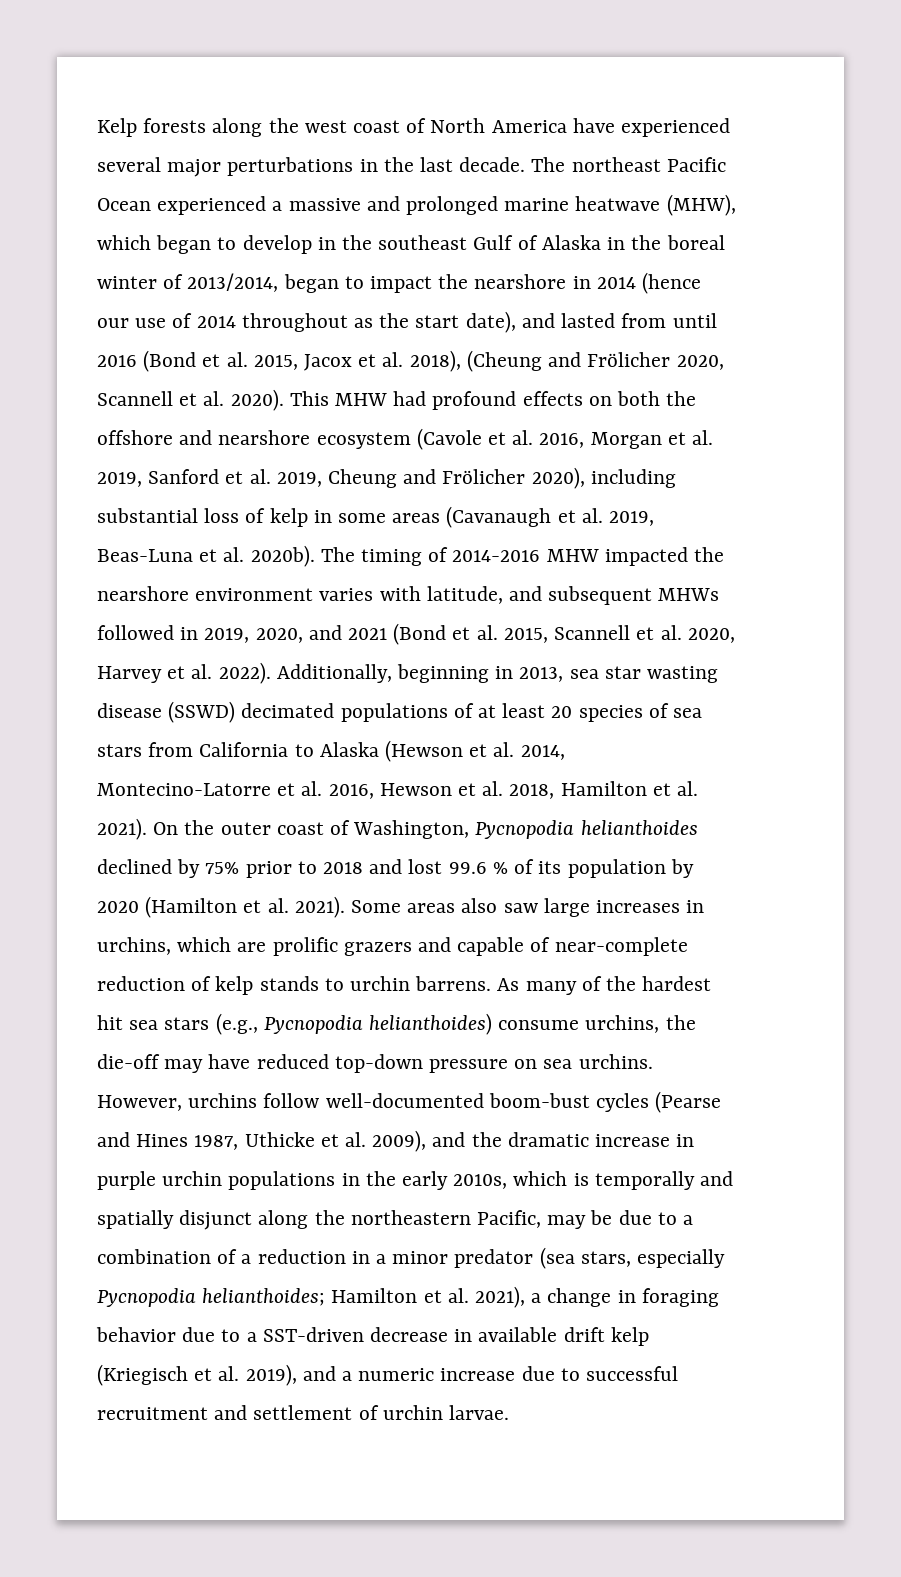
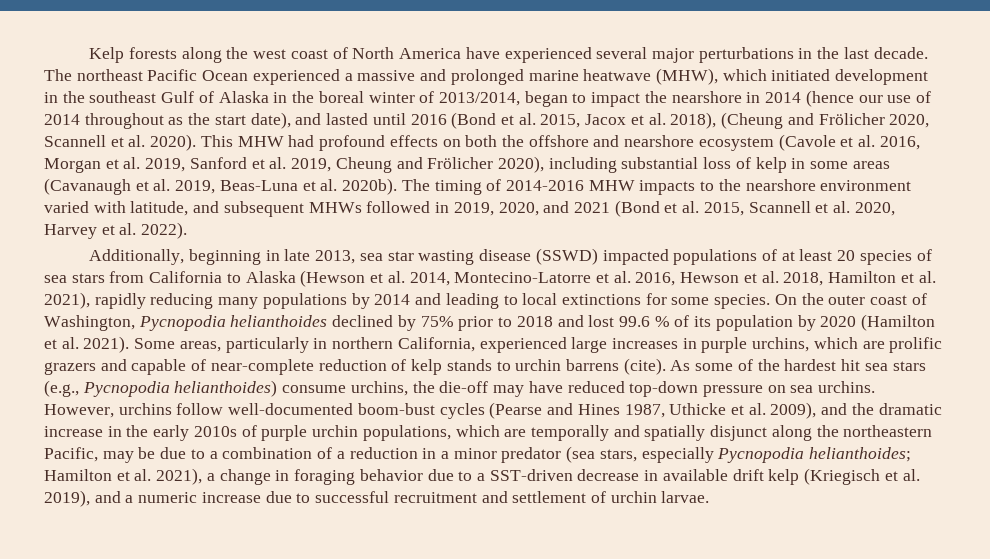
- The northeast Pacific Ocean experienced a massive and prolonged marine heatwave (MHW), which began to develop in the southeast Gulf of Alaska in the boreal winter of 2013/2014, began to impact the nearshore in 2014 (hence our use of 2014 throughout as the start date), and lasted from until 2016 (Bond et al. 2015, Jacox et al. 2018), (Cheung and Frölicher 2020, Scannell et al. 2020).
+ The northeast Pacific Ocean experienced a massive and prolonged marine heatwave (MHW), which initiated development in the southeast Gulf of Alaska in the boreal winter of 2013/2014, began to impact the nearshore in 2014 (hence our use of 2014 throughout as the start date), and lasted until 2016 (Bond et al. 2015, Jacox et al. 2018), (Cheung and Frölicher 2020, Scannell et al. 2020).
- The timing of 2014-2016 MHW impacted the nearshore environment varies with latitude, and subsequent MHWs followed in 2019, 2020, and 2021 (Bond et al. 2015, Scannell et al. 2020, Harvey et al. 2022). Additionally, beginning in 2013, sea star wasting disease (SSWD) decimated populations of at least 20 species of sea stars from California to Alaska (Hewson et al. 2014, Montecino-Latorre et al. 2016, Hewson et al. 2018, Hamilton et al. 2021).
+ The timing of 2014-2016 MHW impacts to the nearshore environment varied with latitude, and subsequent MHWs followed in 2019, 2020, and 2021 (Bond et al. 2015, Scannell et al. 2020, Harvey et al. 2022).
+ Additionally, beginning in late 2013, sea star wasting disease (SSWD) impacted populations of at least 20 species of sea stars from California to Alaska (Hewson et al. 2014, Montecino-Latorre et al. 2016, Hewson et al. 2018, Hamilton et al. 2021), rapidly reducing many populations by 2014 and leading to local extinctions for some species.
- Some areas also saw large increases in urchins, which are prolific grazers and capable of near-complete reduction of kelp stands to urchin barrens. As many of the hardest hit sea stars (e.g., Pycnopodia helianthoides) consume urchins, the die-off may have reduced top-down pressure on sea urchins.
+ Some areas, particularly in northern California, experienced large increases in purple urchins, which are prolific grazers and capable of near-complete reduction of kelp stands to urchin barrens (cite). As some of the hardest hit sea stars (e.g., Pycnopodia helianthoides) consume urchins, the die-off may have reduced top-down pressure on sea urchins.
- However, urchins follow well-documented boom-bust cycles (Pearse and Hines 1987, Uthicke et al. 2009), and the dramatic increase in purple urchin populations in the early 2010s, which is temporally and spatially disjunct along the northeastern Pacific, may be due to a combination of a reduction in a minor predator (sea stars, especially Pycnopodia helianthoides;
+ However, urchins follow well-documented boom-bust cycles (Pearse and Hines 1987, Uthicke et al. 2009), and the dramatic increase in the early 2010s of purple urchin populations, which are temporally and spatially disjunct along the northeastern Pacific, may be due to a combination of a reduction in a minor predator (sea stars, especially Pycnopodia helianthoides;

